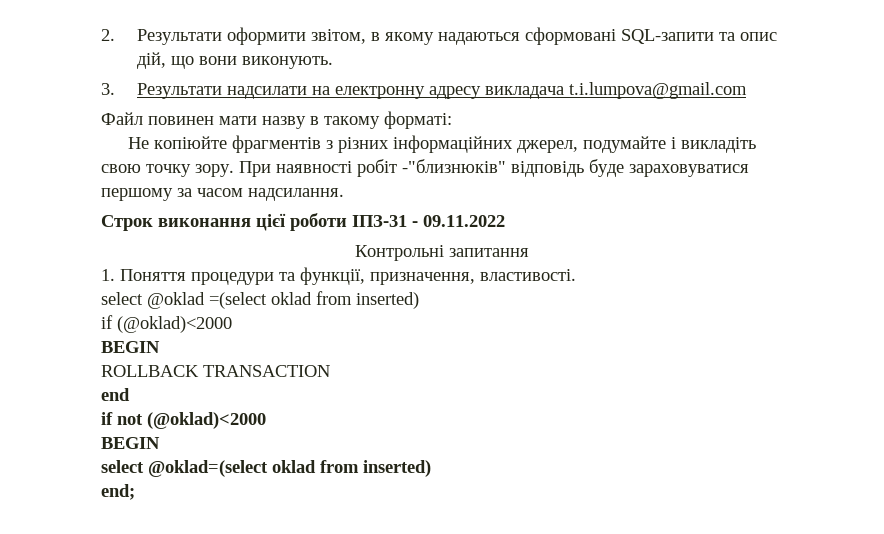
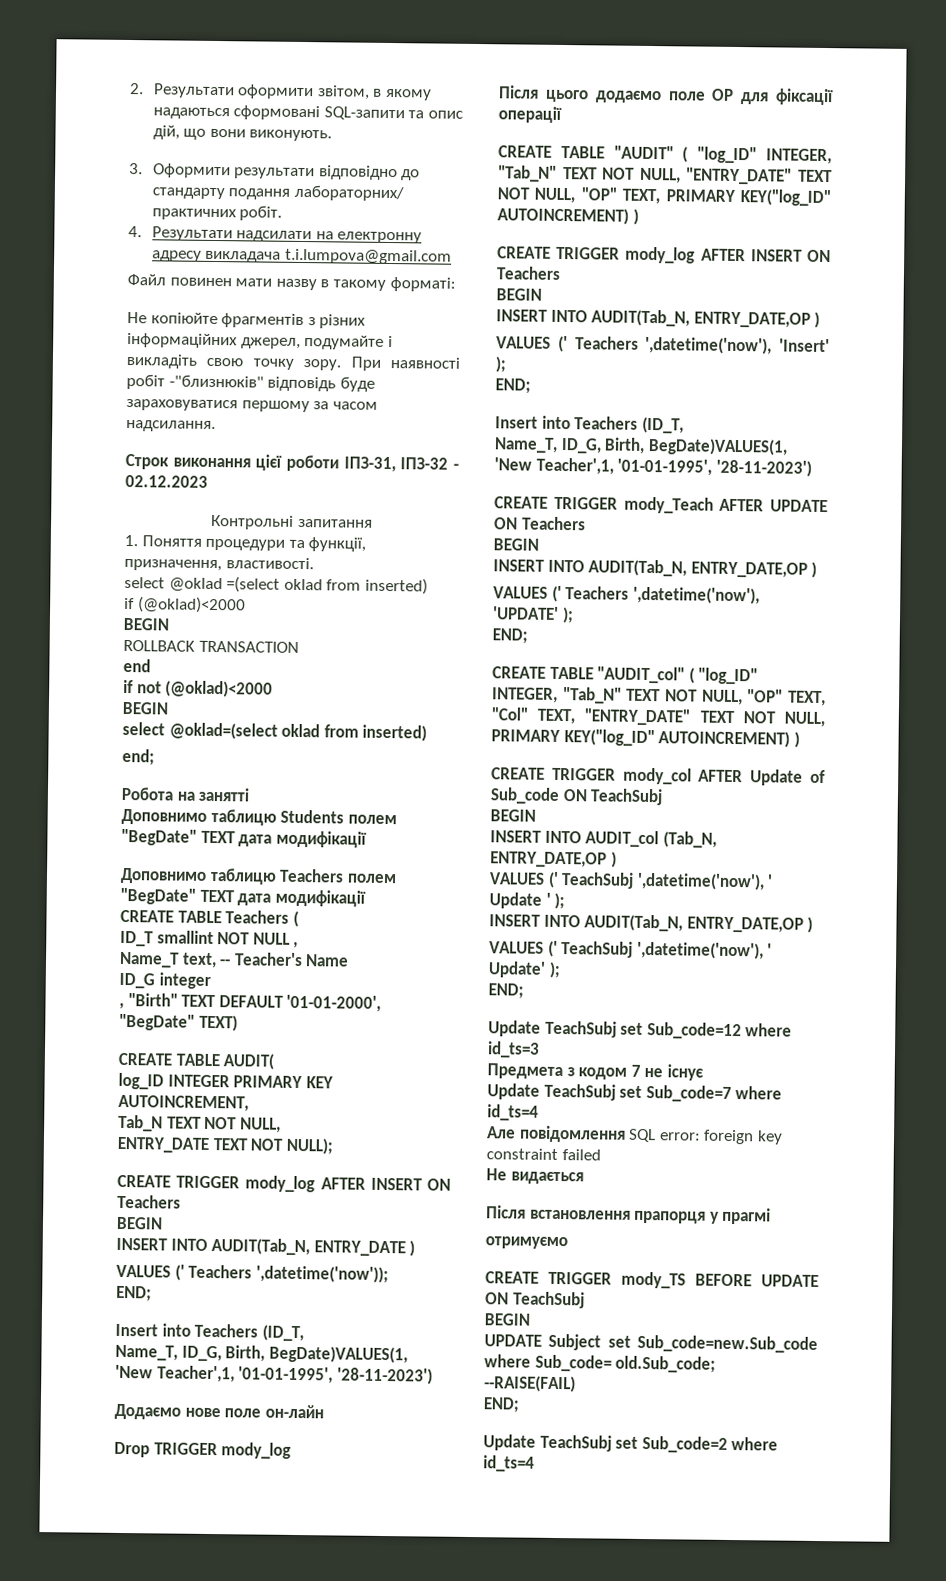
- 3. Результати надсилати на електронну адресу викладача t.i.lumpova@gmail.com
+ 3. Оформити результати відповідно до стандарту подання лабораторних/ практичних робіт.
+ 4. Результати надсилати на електронну адресу викладача t.i.lumpova@gmail.com
- Строк виконання цієї роботи ІПЗ-31 - 09.11.2022
+ Строк виконання цієї роботи ІПЗ-31, ІПЗ-32 - 02.12.2023
+ Робота на занятті
+ Доповнимо таблицю Students полем "BegDate" TEXT дата модифікації
+ Доповнимо таблицю Teachers полем "BegDate" TEXT дата модифікації
+ CREATE TABLE Teachers (
+ ID_T smallint NOT NULL ,
+ Name_T text, -- Teacher's Name
+ ID_G integer
+ , "Birth" TEXT DEFAULT '01-01-2000', "BegDate" TEXT)
+ CREATE TABLE AUDIT(
+ log_ID INTEGER PRIMARY KEY AUTOINCREMENT,
+ Tab_N TEXT NOT NULL,
+ ENTRY_DATE TEXT NOT NULL);
+ CREATE TRIGGER mody_log AFTER INSERT ON Teachers
+ BEGIN
+ INSERT INTO AUDIT(Tab_N, ENTRY_DATE )
+ VALUES (' Teachers ',datetime('now'));
+ END;
+ Insert into Teachers (ID_T,
+ Name_T, ID_G, Birth, BegDate)VALUES(1, 'New Teacher',1, '01-01-1995', '28-11-2023')
+ Додаємо нове поле он-лайн
+ Drop TRIGGER mody_log
+ Після цього додаємо поле OP для фіксації операції
+ CREATE TABLE "AUDIT" ( "log_ID" INTEGER, "Tab_N" TEXT NOT NULL, "ENTRY_DATE" TEXT NOT NULL, "OP" TEXT, PRIMARY KEY("log_ID" AUTOINCREMENT) )
+ CREATE TRIGGER mody_log AFTER INSERT ON Teachers
+ BEGIN
+ INSERT INTO AUDIT(Tab_N, ENTRY_DATE,OP )
+ VALUES (' Teachers ',datetime('now'), 'Insert' );
+ END;
+ Insert into Teachers (ID_T,
+ Name_T, ID_G, Birth, BegDate)VALUES(1, 'New Teacher',1, '01-01-1995', '28-11-2023')
+ CREATE TRIGGER mody_Teach AFTER UPDATE ON Teachers
+ BEGIN
+ INSERT INTO AUDIT(Tab_N, ENTRY_DATE,OP )
+ VALUES (' Teachers ',datetime('now'), 'UPDATE' );
+ END;
+ CREATE TABLE "AUDIT_col" ( "log_ID" INTEGER, "Tab_N" TEXT NOT NULL, "OP" TEXT, "Col" TEXT, "ENTRY_DATE" TEXT NOT NULL, PRIMARY KEY("log_ID" AUTOINCREMENT) )
+ CREATE TRIGGER mody_col AFTER Update of Sub_code ON TeachSubj
+ BEGIN
+ INSERT INTO AUDIT_col (Tab_N, ENTRY_DATE,OP )
+ VALUES (' TeachSubj ',datetime('now'), ' Update ' );
+ INSERT INTO AUDIT(Tab_N, ENTRY_DATE,OP )
+ VALUES (' TeachSubj ',datetime('now'), ' Update' );
+ END;
+ Update TeachSubj set Sub_code=12 where id_ts=3
+ Предмета з кодом 7 не існує
+ Update TeachSubj set Sub_code=7 where id_ts=4
+ Але повідомлення SQL error: foreign key constraint failed
+ Не видається
+ Після встановлення прапорця у прагмі
+ отримуємо
+ CREATE TRIGGER mody_TS BEFORE UPDATE ON TeachSubj
+ BEGIN
+ UPDATE Subject set Sub_code=new.Sub_code where Sub_code= old.Sub_code;
+ --RAISE(FAIL)
+ END;
+ Update TeachSubj set Sub_code=2 where id_ts=4

